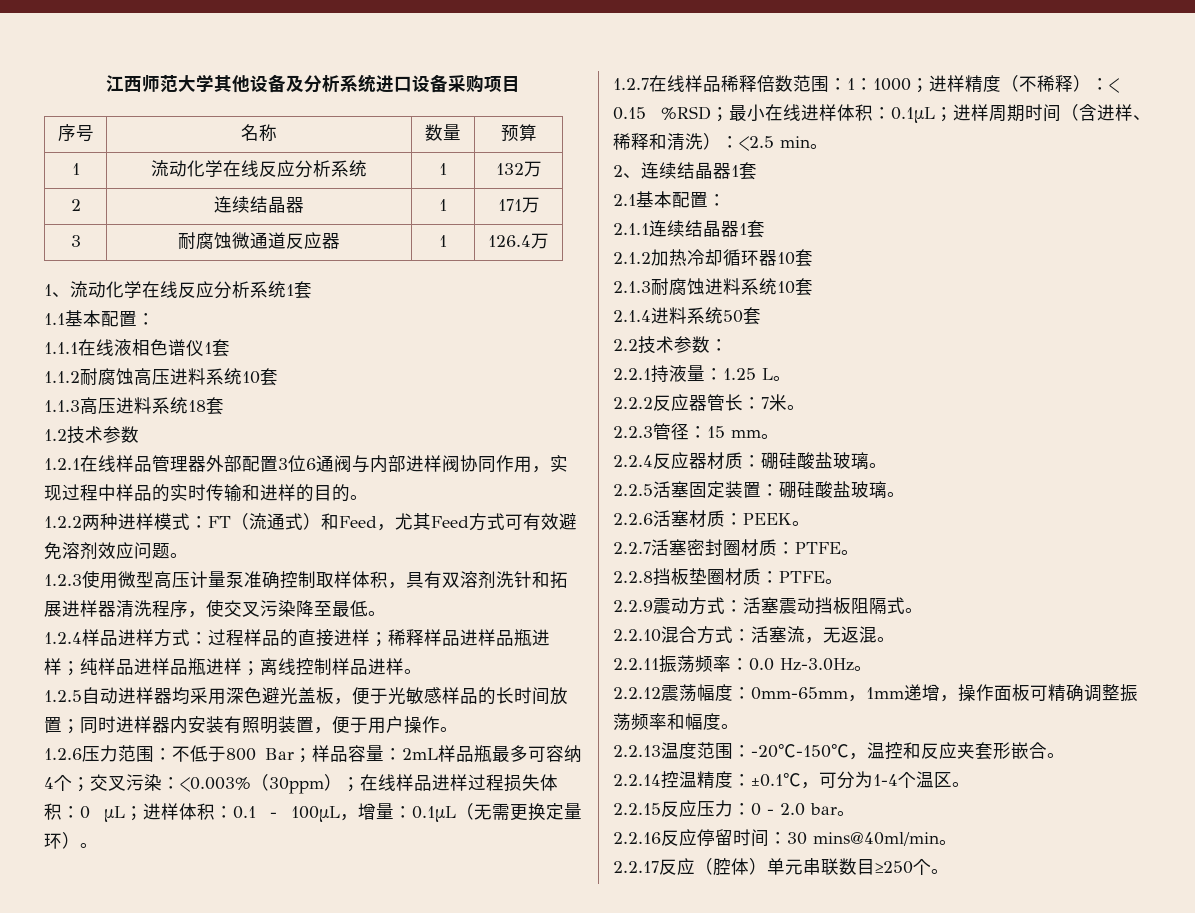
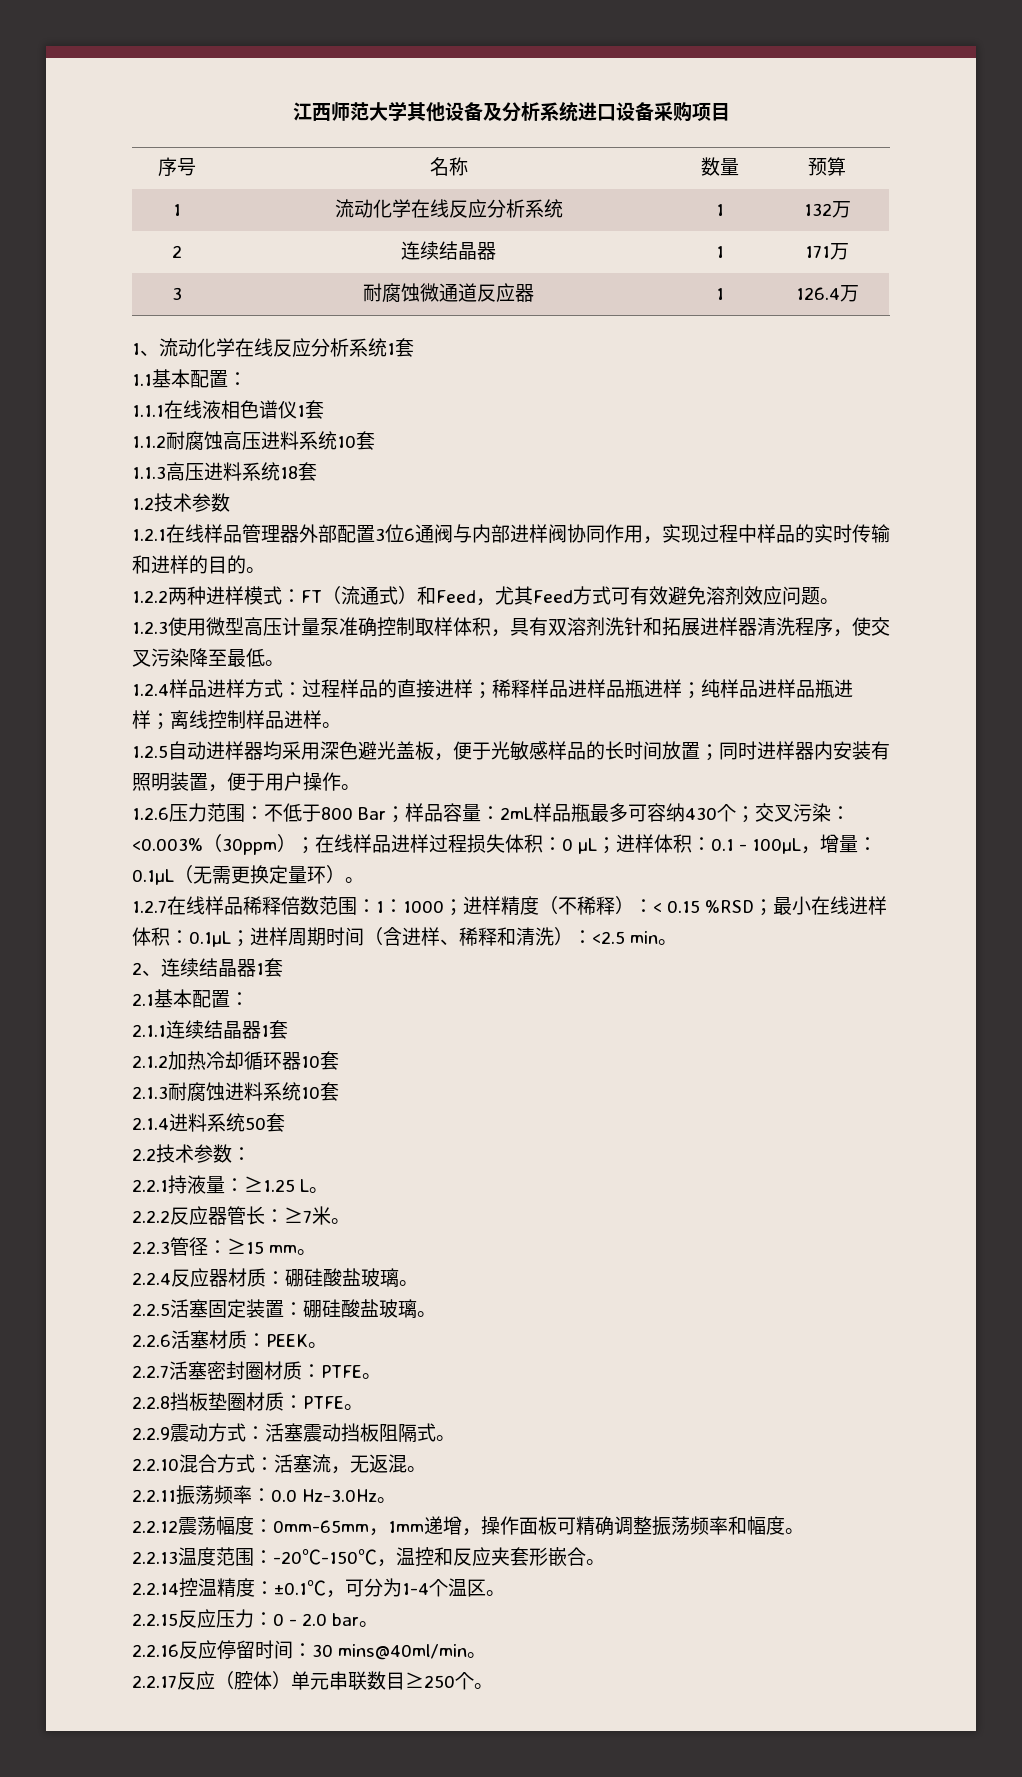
- 1.2.6压力范围：不低于800 Bar；样品容量：2mL样品瓶最多可容纳4个；交叉污染：<0.003%（30ppm）；在线样品进样过程损失体积：0 µL；进样体积：0.1 - 100µL，增量：0.1µL（无需更换定量环）。
+ 1.2.6压力范围：不低于800 Bar；样品容量：2mL样品瓶最多可容纳430个；交叉污染：<0.003%（30ppm）；在线样品进样过程损失体积：0 µL；进样体积：0.1 - 100µL，增量：0.1µL（无需更换定量环）。
- 2.2.1持液量：1.25 L。
+ 2.2.1持液量：≥1.25 L。
- 2.2.2反应器管长：7米。
+ 2.2.2反应器管长：≥7米。
- 2.2.3管径：15 mm。
+ 2.2.3管径：≥15 mm。

